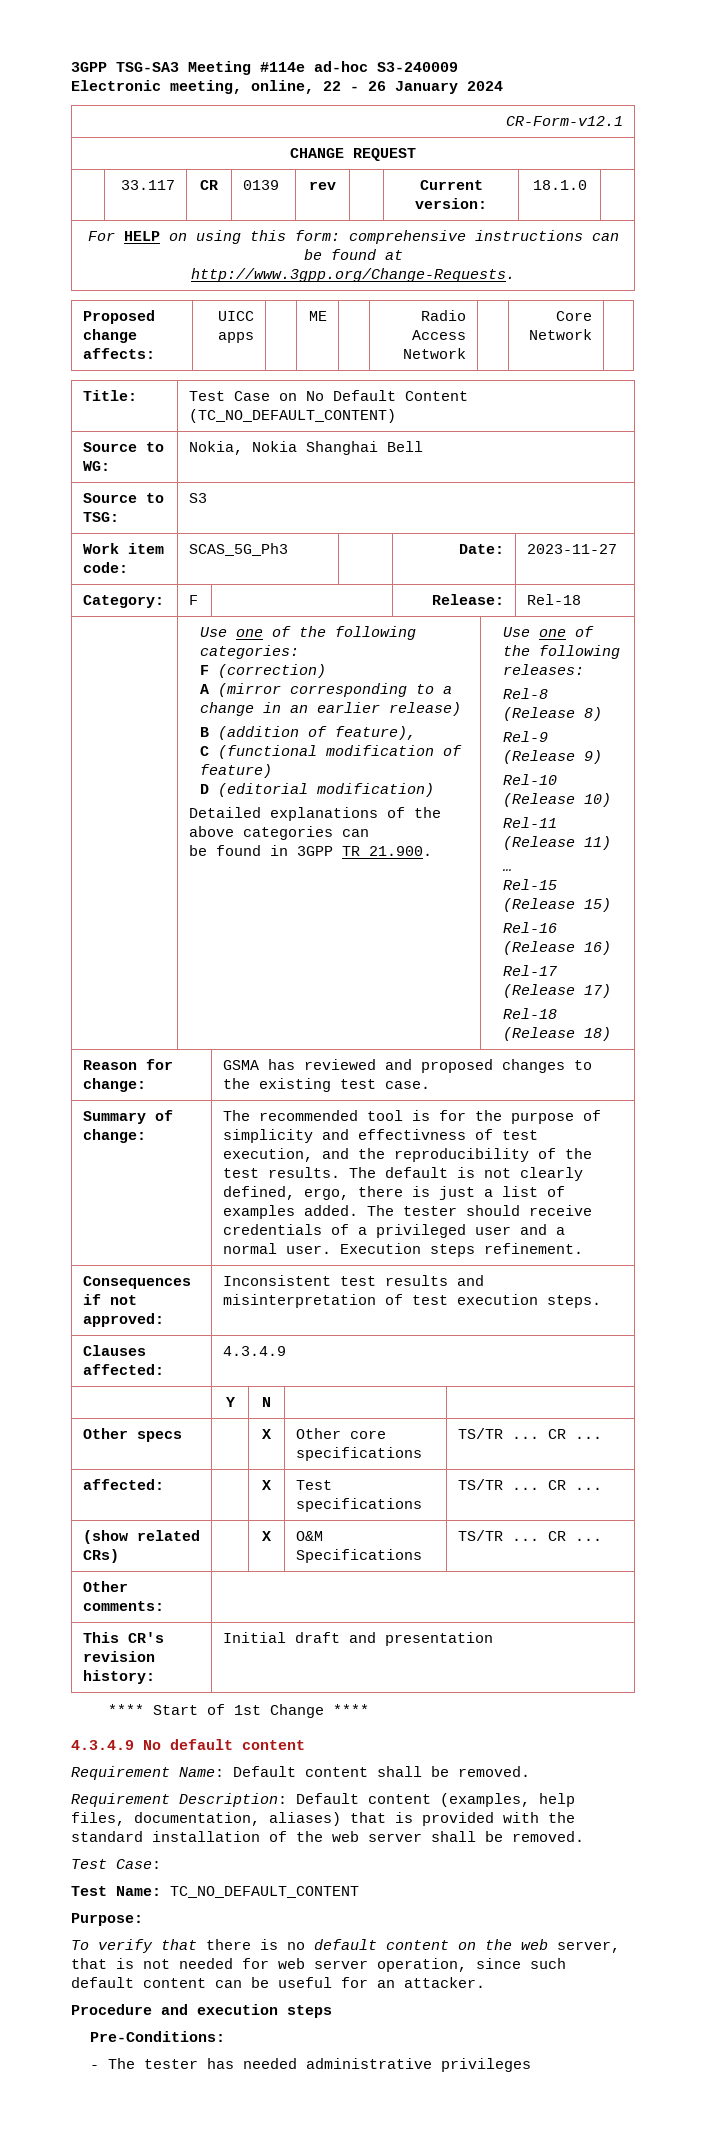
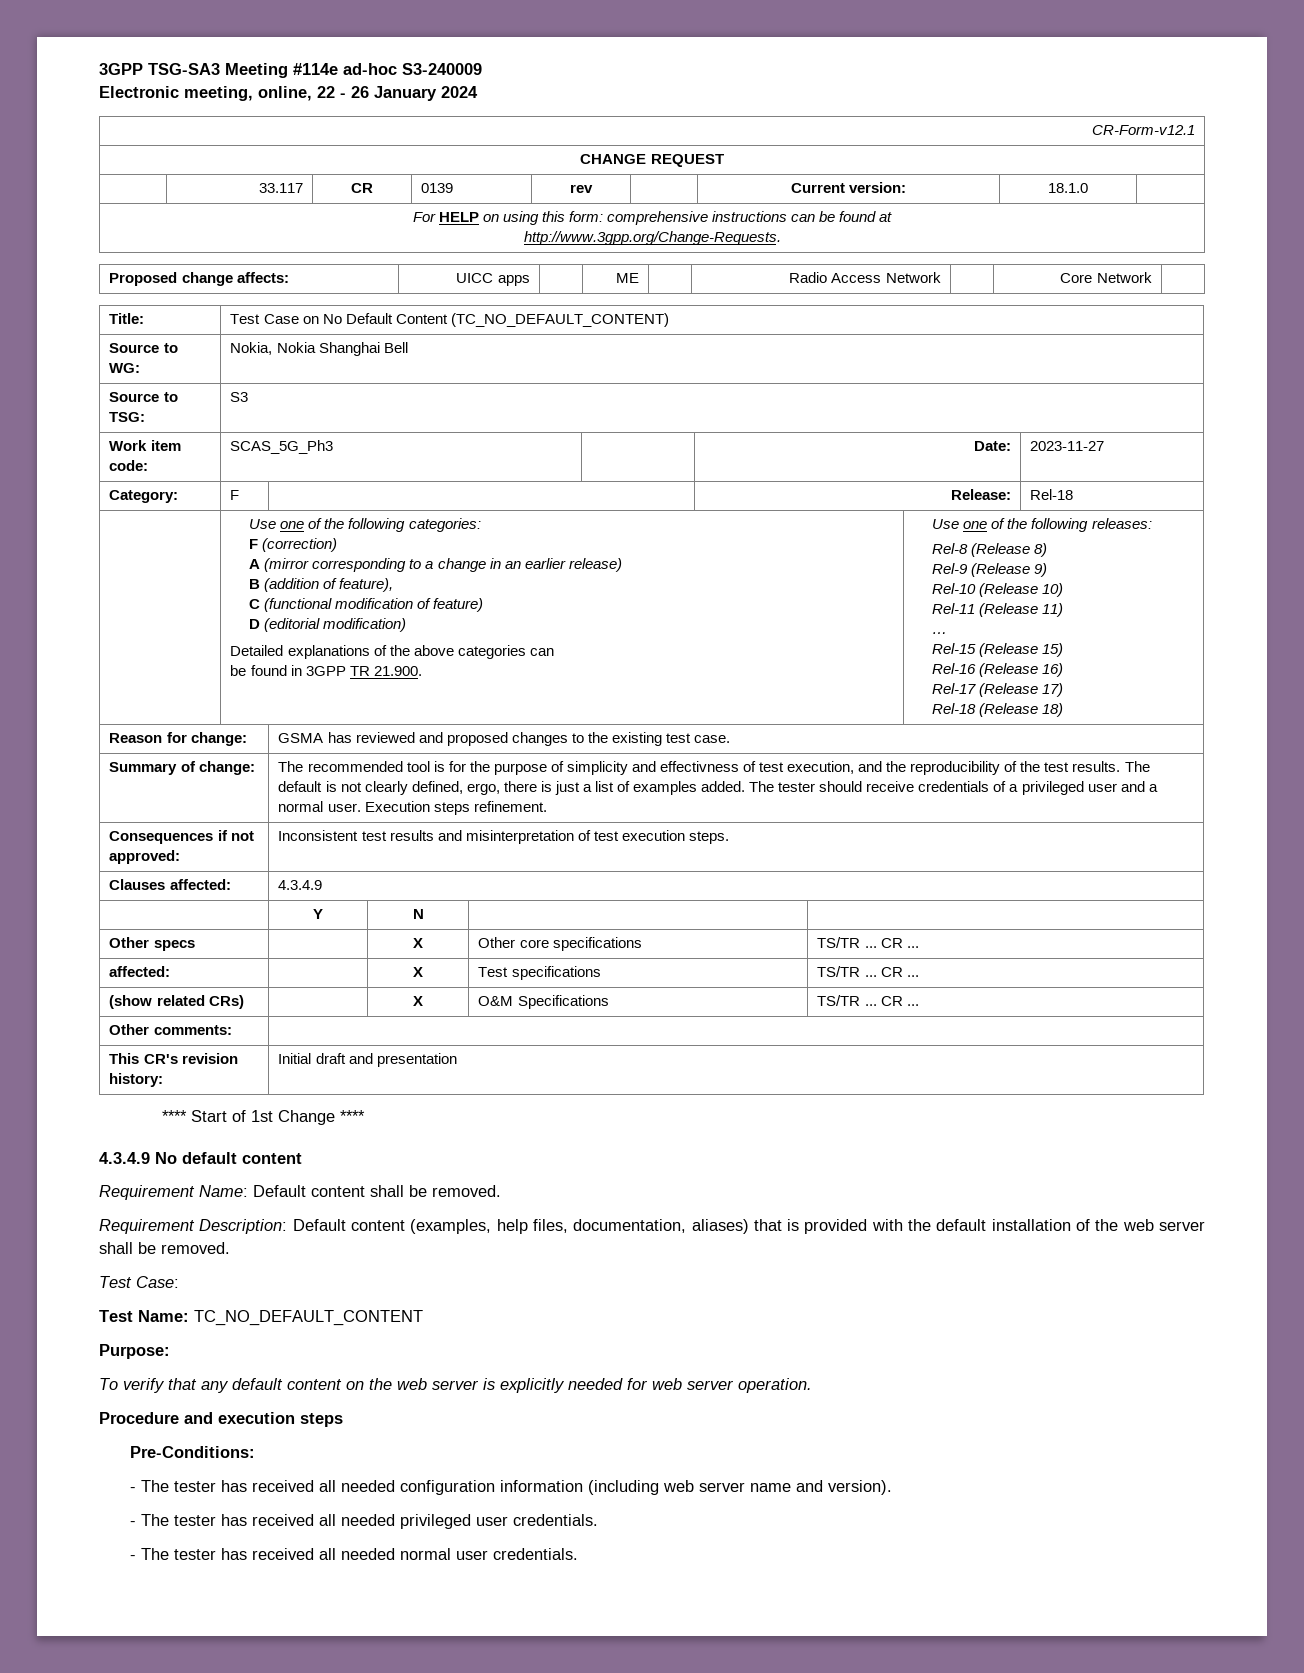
- Requirement Description: Default content (examples, help files, documentation, aliases) that is provided with the standard installation of the web server shall be removed.
+ Requirement Description: Default content (examples, help files, documentation, aliases) that is provided with the default installation of the web server shall be removed.
- To verify that there is no default content on the web server, that is not needed for web server operation, since such default content can be useful for an attacker.
+ To verify that any default content on the web server is explicitly needed for web server operation.
- - The tester has needed administrative privileges
+ - The tester has received all needed configuration information (including web server name and version).
+ - The tester has received all needed privileged user credentials.
+ - The tester has received all needed normal user credentials.

